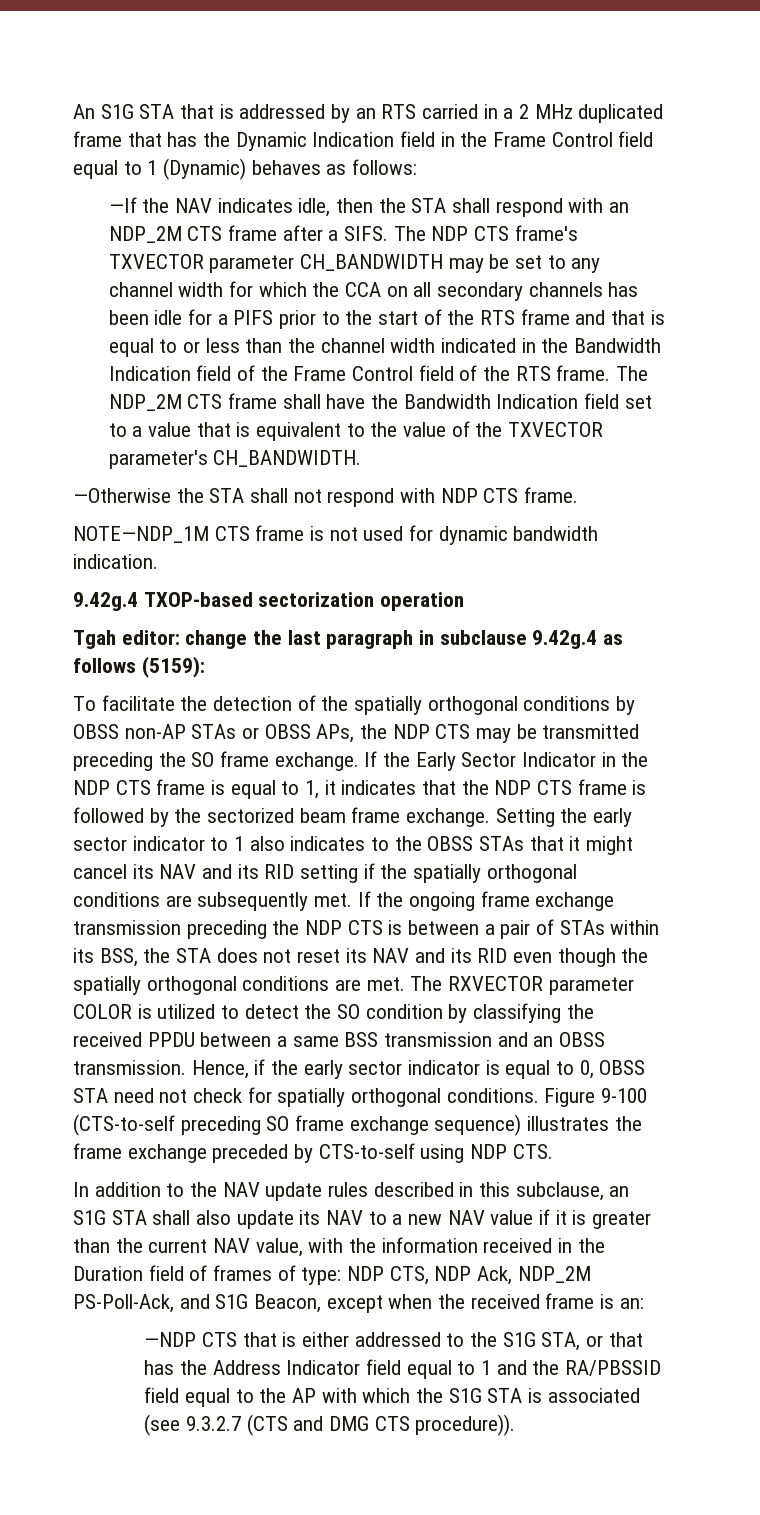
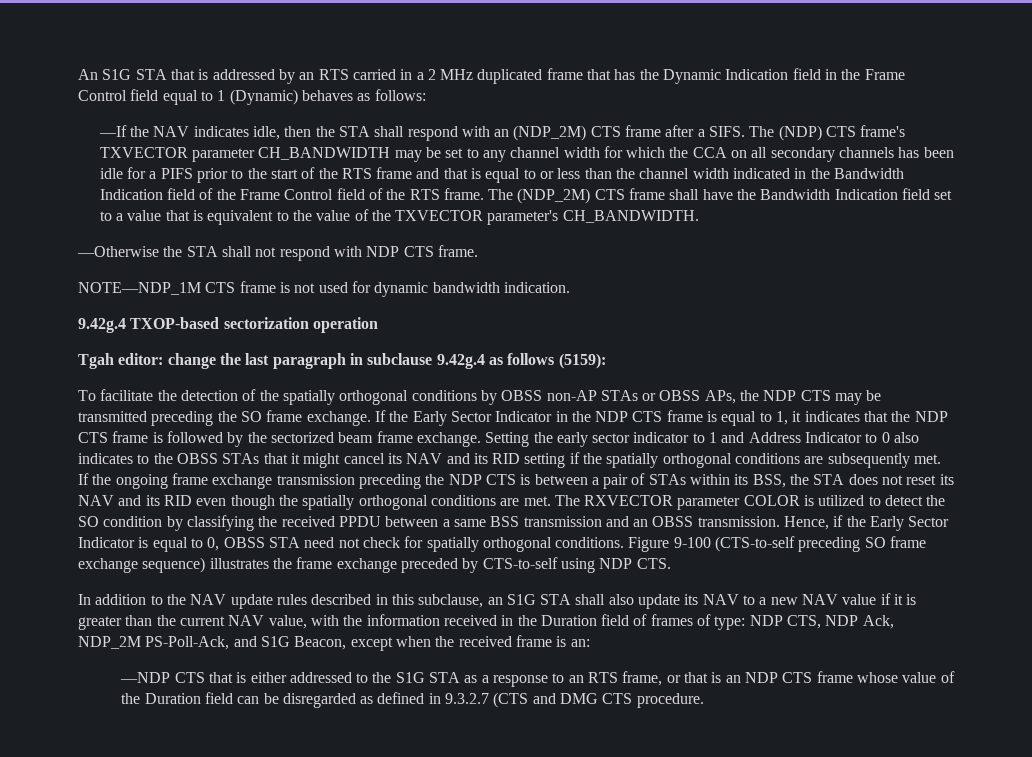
- —If the NAV indicates idle, then the STA shall respond with an NDP_2M CTS frame after a SIFS.
+ —If the NAV indicates idle, then the STA shall respond with an (NDP_2M) CTS frame after a SIFS.
- The NDP CTS frame's TXVECTOR parameter CH_BANDWIDTH may be set to any channel width for which the CCA on all secondary channels has been idle for a PIFS prior to the start of the RTS frame and that is equal to or less than the channel width indicated in the Bandwidth Indication field of the Frame Control field of the RTS frame.
+ The (NDP) CTS frame's TXVECTOR parameter CH_BANDWIDTH may be set to any channel width for which the CCA on all secondary channels has been idle for a PIFS prior to the start of the RTS frame and that is equal to or less than the channel width indicated in the Bandwidth Indication field of the Frame Control field of the RTS frame.
- The NDP_2M CTS frame shall have the Bandwidth Indication field set to a value that is equivalent to the value of the TXVECTOR parameter's CH_BANDWIDTH.
+ The (NDP_2M) CTS frame shall have the Bandwidth Indication field set to a value that is equivalent to the value of the TXVECTOR parameter's CH_BANDWIDTH.
- Setting the early sector indicator to 1 also indicates to the OBSS STAs that it might cancel its NAV and its RID setting if the spatially orthogonal conditions are subsequently met.
+ Setting the early sector indicator to 1 and Address Indicator to 0 also indicates to the OBSS STAs that it might cancel its NAV and its RID setting if the spatially orthogonal conditions are subsequently met.
- Hence, if the early sector indicator is equal to 0, OBSS STA need not check for spatially orthogonal conditions.
+ Hence, if the Early Sector Indicator is equal to 0, OBSS STA need not check for spatially orthogonal conditions.
- —NDP CTS that is either addressed to the S1G STA, or that has the Address Indicator field equal to 1 and the RA/PBSSID field equal to the AP with which the S1G STA is associated (see 9.3.2.7 (CTS and DMG CTS procedure)).
+ —NDP CTS that is either addressed to the S1G STA as a response to an RTS frame, or that is an NDP CTS frame whose value of the Duration field can be disregarded as defined in 9.3.2.7 (CTS and DMG CTS procedure.

